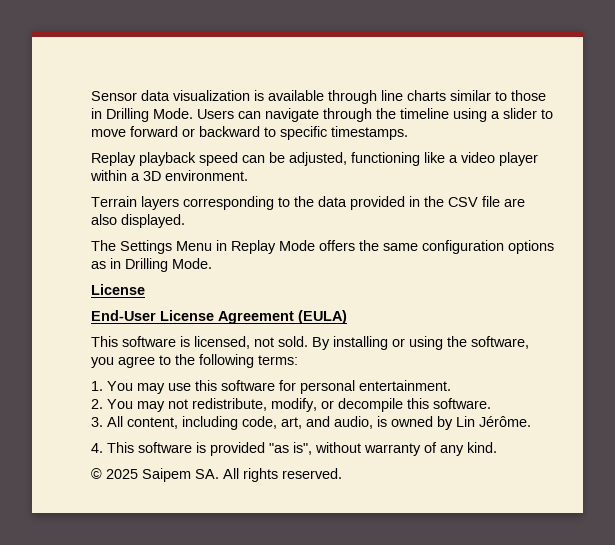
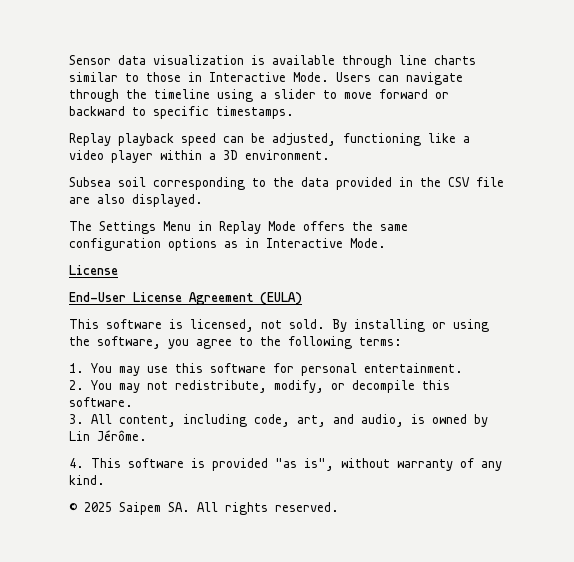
- Sensor data visualization is available through line charts similar to those in Drilling Mode.
+ Sensor data visualization is available through line charts similar to those in Interactive Mode.
- Terrain layers corresponding to the data provided in the CSV file are also displayed.
+ Subsea soil corresponding to the data provided in the CSV file are also displayed.
- The Settings Menu in Replay Mode offers the same configuration options as in Drilling Mode.
+ The Settings Menu in Replay Mode offers the same configuration options as in Interactive Mode.

